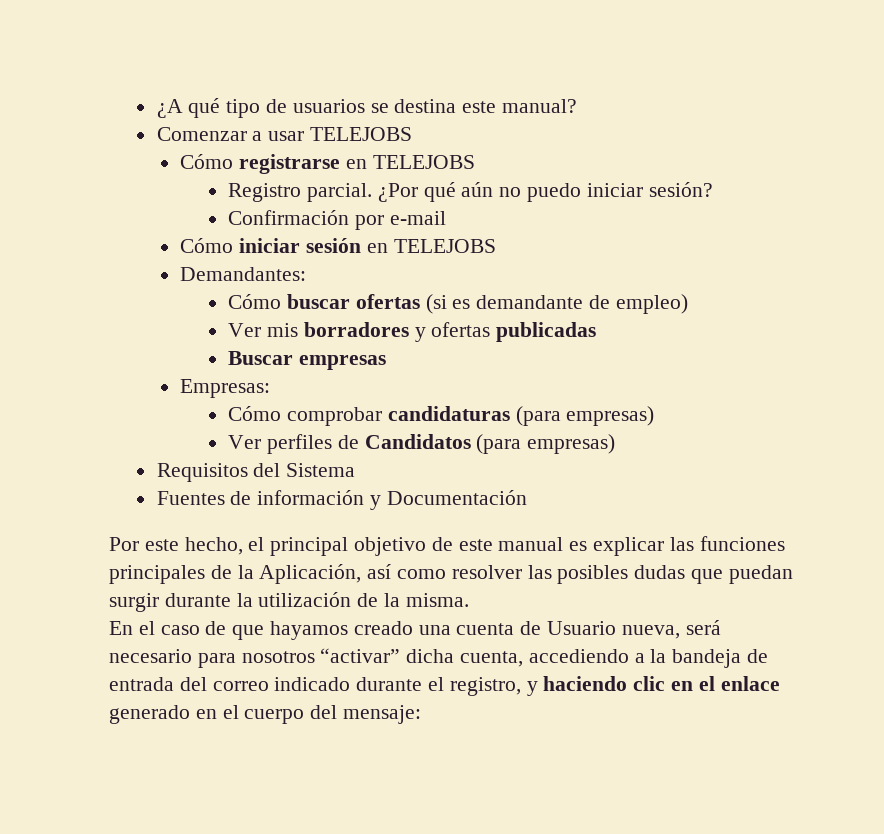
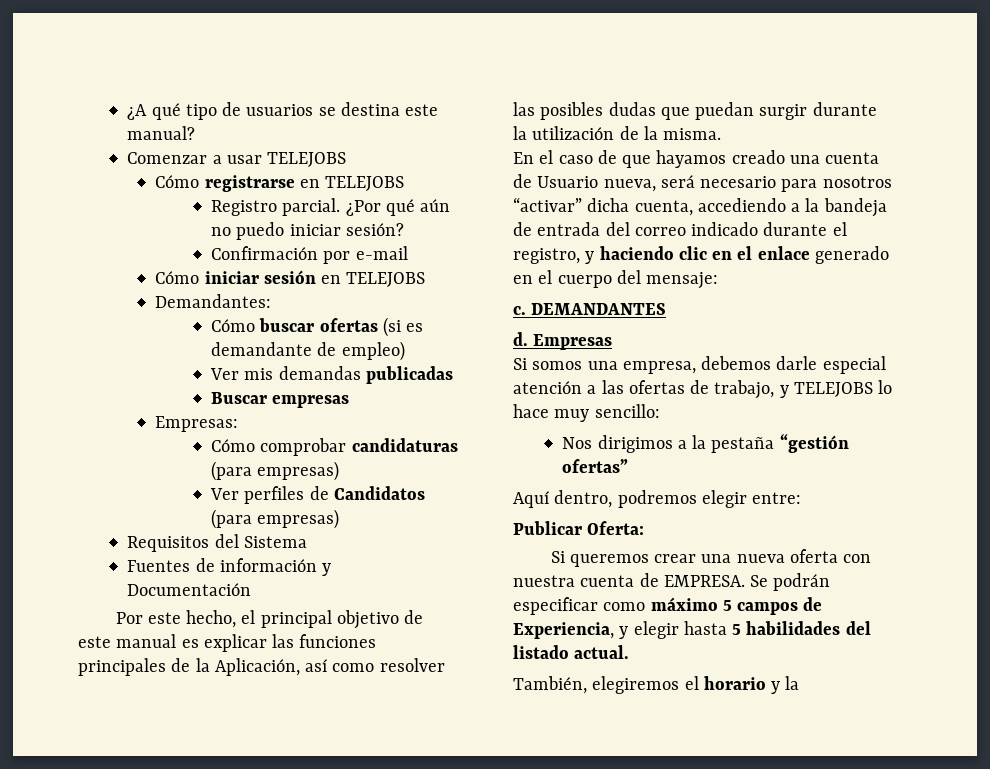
- Ver mis borradores y ofertas publicadas
+ Ver mis demandas publicadas
+ c. DEMANDANTES
+ d. Empresas
+ Si somos una empresa, debemos darle especial atención a las ofertas de trabajo, y TELEJOBS lo hace muy sencillo:
+ Nos dirigimos a la pestaña “gestión ofertas”
+ Aquí dentro, podremos elegir entre:
+ Publicar Oferta:
+ Si queremos crear una nueva oferta con nuestra cuenta de EMPRESA. Se podrán especificar como máximo 5 campos de Experiencia, y elegir hasta 5 habilidades del listado actual.
+ También, elegiremos el horario y la

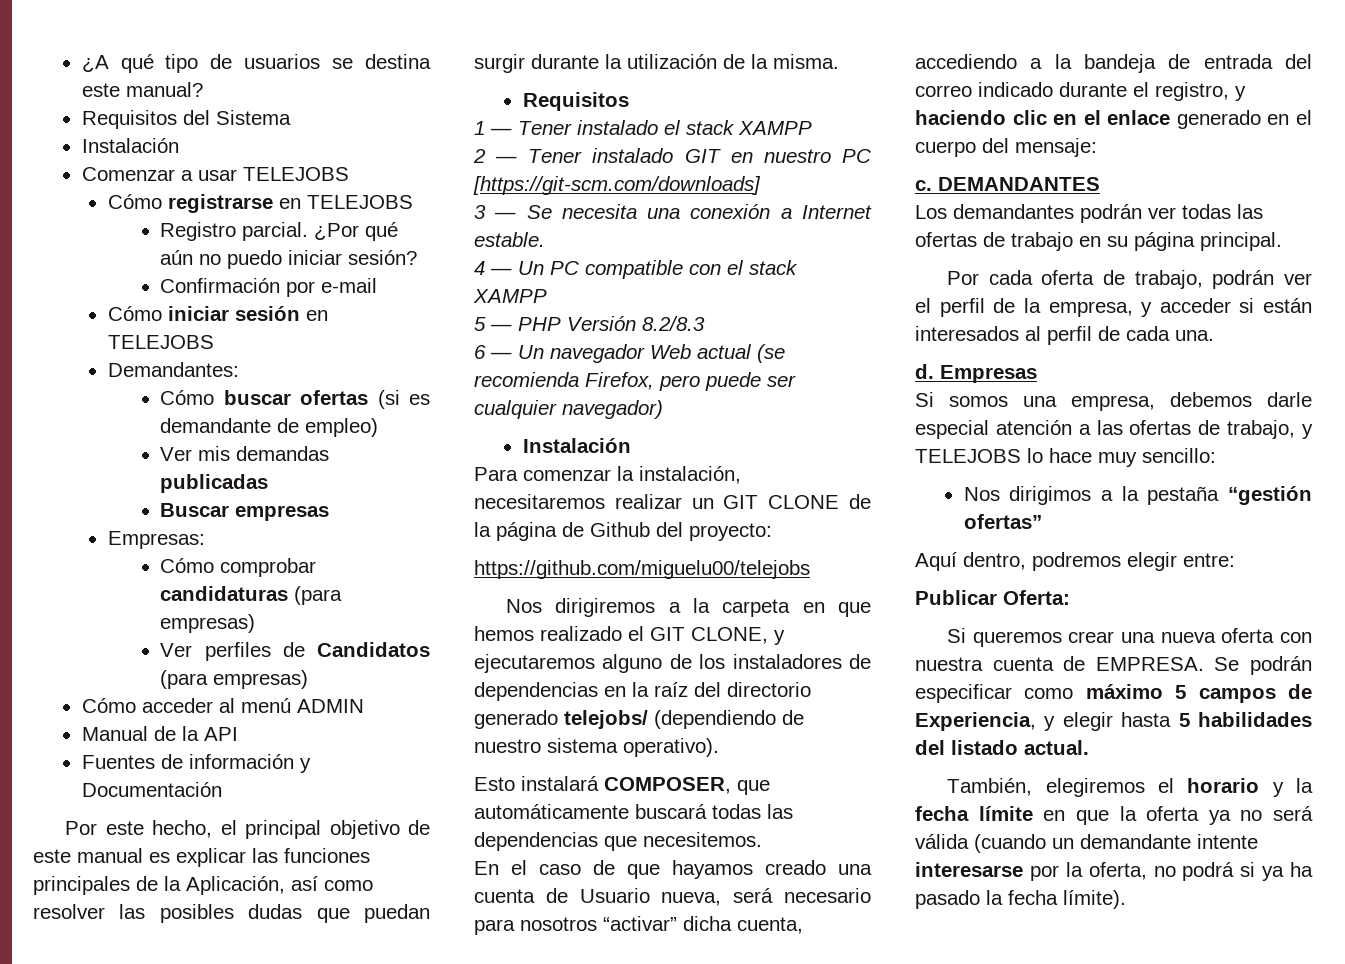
+ Requisitos del Sistema
+ Instalación
- Requisitos del Sistema
+ Cómo acceder al menú ADMIN
+ Manual de la API
  Por este hecho, el principal objetivo de este manual es explicar las funciones principales de la Aplicación, así como resolver las posibles dudas que puedan surgir durante la utilización de la misma.
+ Requisitos
+ 1 — Tener instalado el stack XAMPP
+ 2 — Tener instalado GIT en nuestro PC [https://git-scm.com/downloads]
+ 3 — Se necesita una conexión a Internet estable.
+ 4 — Un PC compatible con el stack XAMPP
+ 5 — PHP Versión 8.2/8.3
+ 6 — Un navegador Web actual (se recomienda Firefox, pero puede ser cualquier navegador)
+ Instalación
+ Para comenzar la instalación, necesitaremos realizar un GIT CLONE de la página de Github del proyecto:
+ https://github.com/miguelu00/telejobs
+ Nos dirigiremos a la carpeta en que hemos realizado el GIT CLONE, y ejecutaremos alguno de los instaladores de dependencias en la raíz del directorio generado telejobs/ (dependiendo de nuestro sistema operativo).
+ Esto instalará COMPOSER, que automáticamente buscará todas las dependencias que necesitemos.
+ Los demandantes podrán ver todas las ofertas de trabajo en su página principal.
+ Por cada oferta de trabajo, podrán ver el perfil de la empresa, y acceder si están interesados al perfil de cada una.
- También, elegiremos el horario y la
+ También, elegiremos el horario y la fecha límite en que la oferta ya no será válida (cuando un demandante intente interesarse por la oferta, no podrá si ya ha pasado la fecha límite).

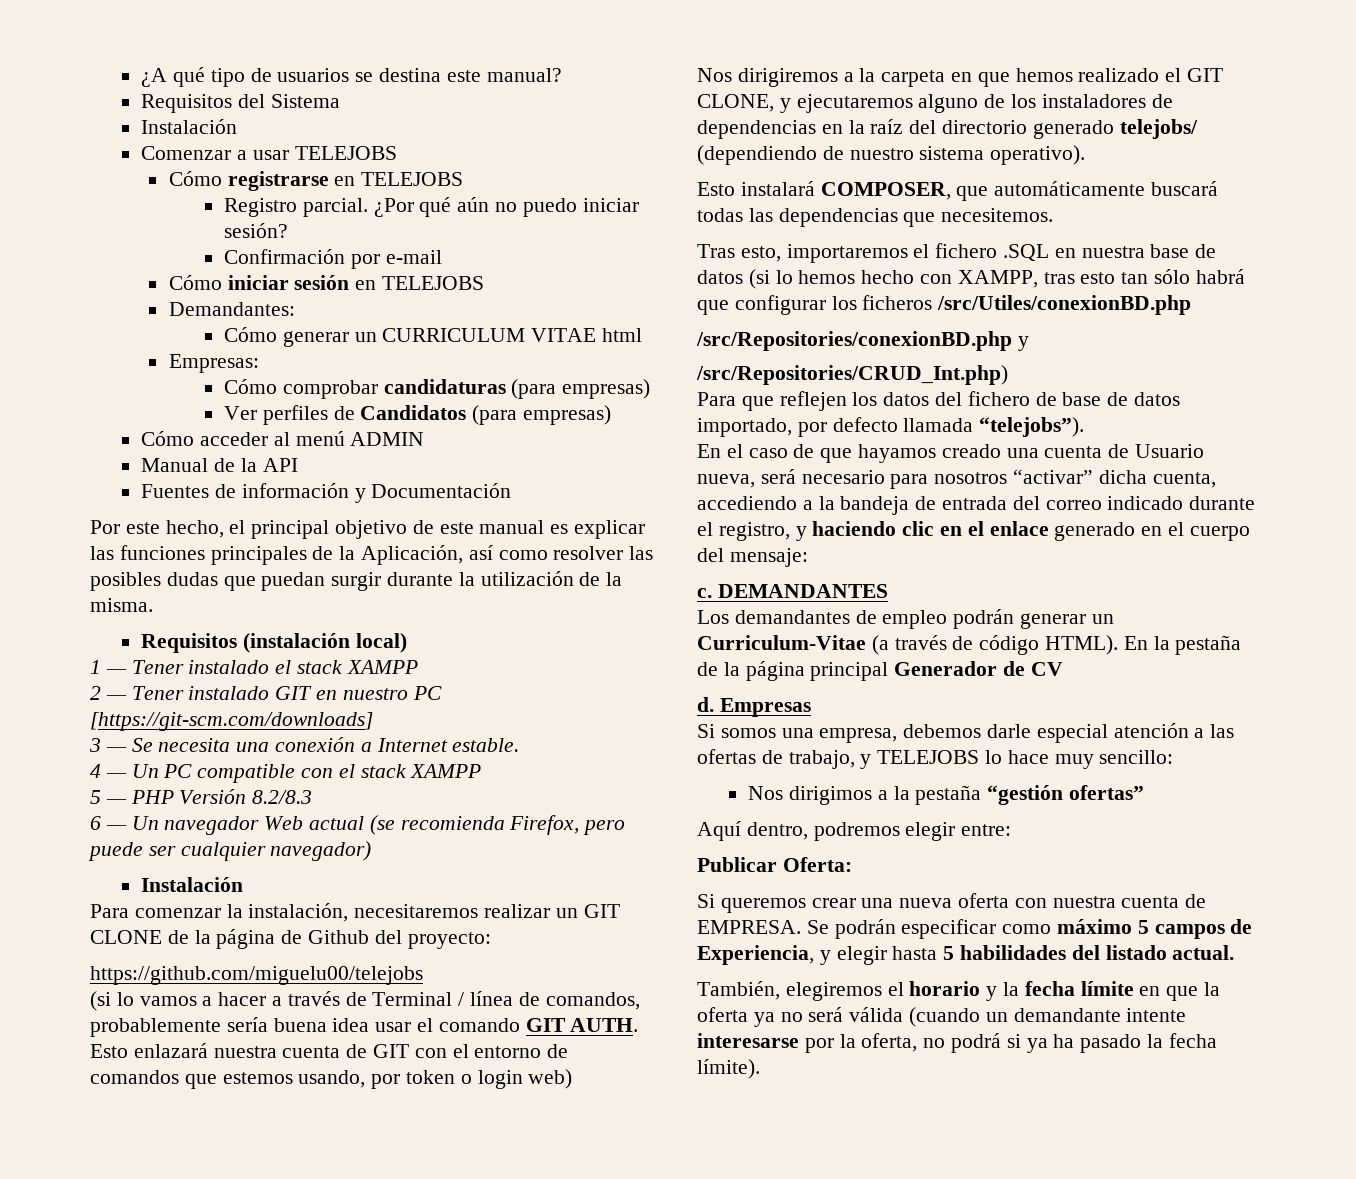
- Cómo buscar ofertas (si es demandante de empleo)
- Ver mis demandas publicadas
- Buscar empresas
+ Cómo generar un CURRICULUM VITAE html
  Por este hecho, el principal objetivo de este manual es explicar las funciones principales de la Aplicación, así como resolver las posibles dudas que puedan surgir durante la utilización de la misma.
- Requisitos
+ Requisitos (instalación local)
+ (si lo vamos a hacer a través de Terminal / línea de comandos, probablemente sería buena idea usar el comando GIT AUTH. Esto enlazará nuestra cuenta de GIT con el entorno de comandos que estemos usando, por token o login web)
+ Tras esto, importaremos el fichero .SQL en nuestra base de datos (si lo hemos hecho con XAMPP, tras esto tan sólo habrá que configurar los ficheros /src/Utiles/conexionBD.php
+ /src/Repositories/conexionBD.php y
+ /src/Repositories/CRUD_Int.php)
+ Para que reflejen los datos del fichero de base de datos importado, por defecto llamada “telejobs”).
- Los demandantes podrán ver todas las ofertas de trabajo en su página principal.
- Por cada oferta de trabajo, podrán ver el perfil de la empresa, y acceder si están interesados al perfil de cada una.
+ Los demandantes de empleo podrán generar un Curriculum-Vitae (a través de código HTML). En la pestaña de la página principal Generador de CV

